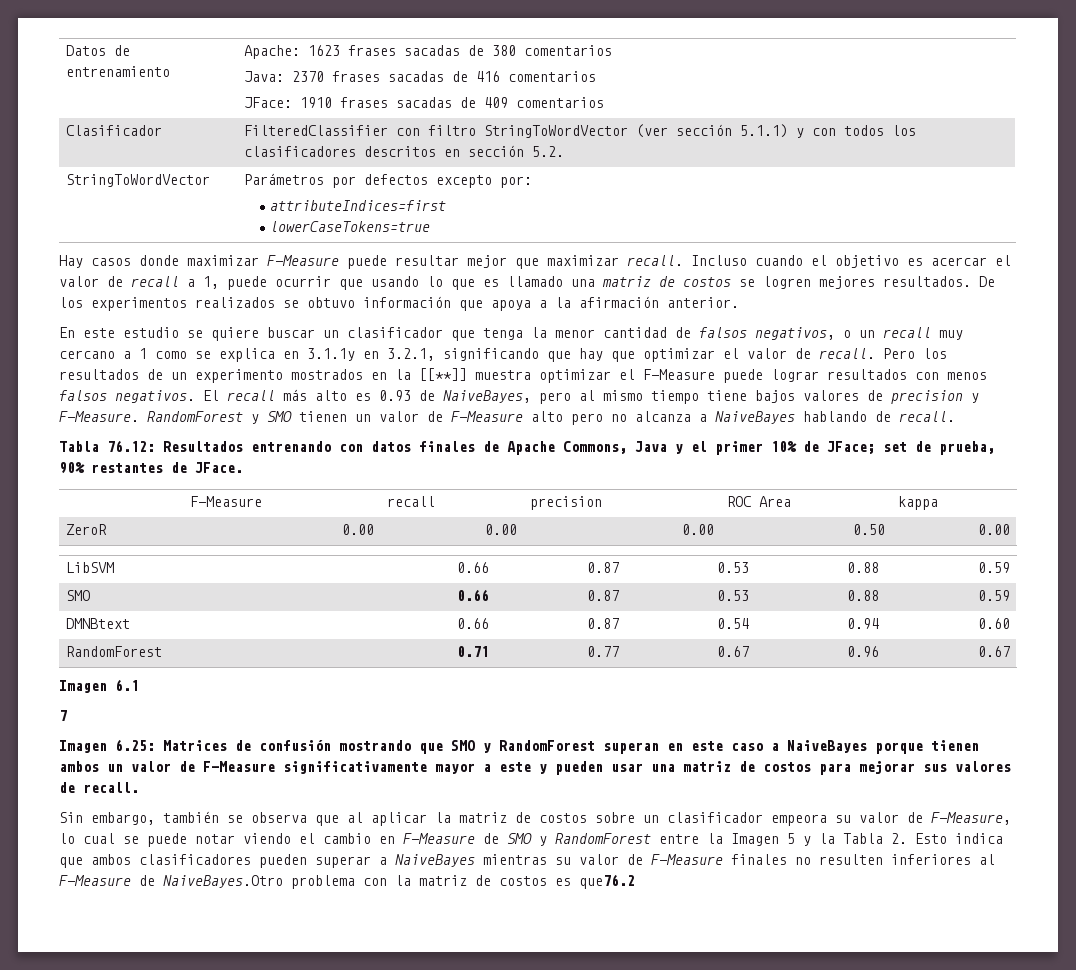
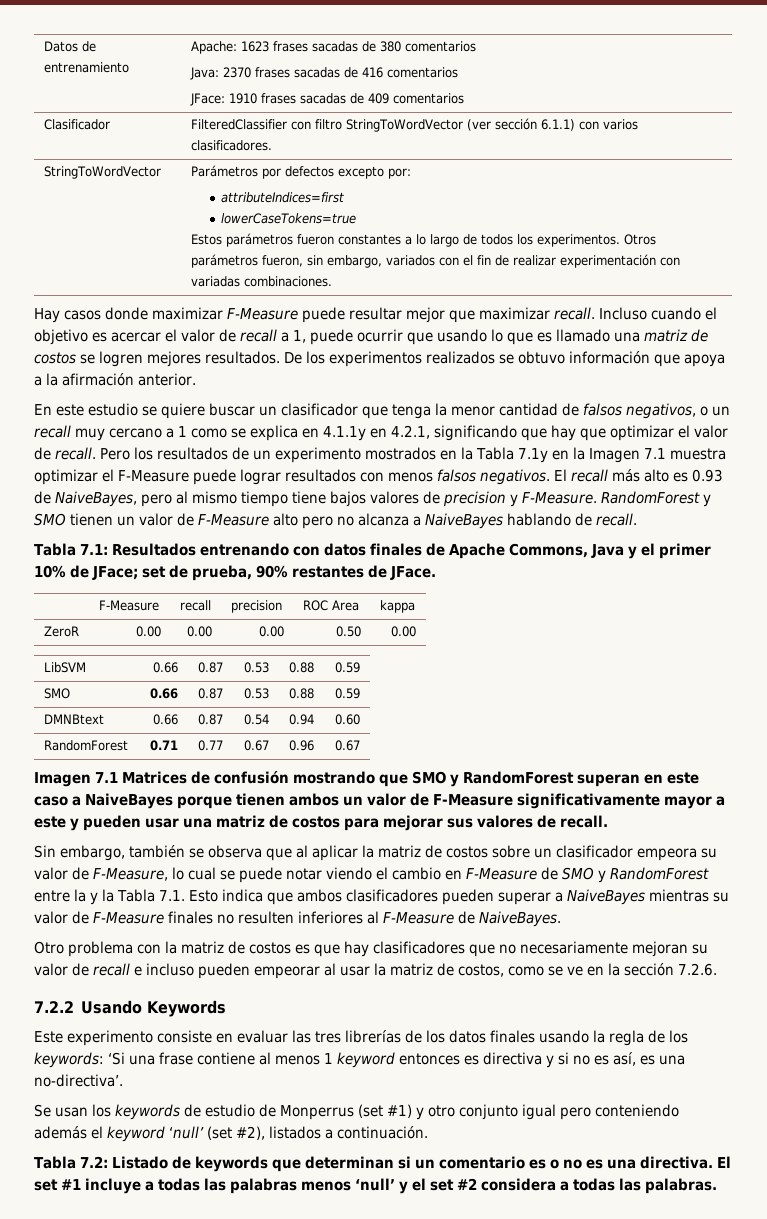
- Clasificador | FilteredClassifier con filtro StringToWordVector (ver sección 5.1.1) y con todos los clasificadores descritos en sección 5.2.
+ Clasificador | FilteredClassifier con filtro StringToWordVector (ver sección 6.1.1) con varios clasificadores.
  StringToWordVector | Parámetros por defectos excepto por:
  attributeIndices=first
  lowerCaseTokens=true
+ Estos parámetros fueron constantes a lo largo de todos los experimentos. Otros parámetros fueron, sin embargo, variados con el fin de realizar experimentación con variadas combinaciones.
- En este estudio se quiere buscar un clasificador que tenga la menor cantidad de falsos negativos, o un recall muy cercano a 1 como se explica en 3.1.1y en 3.2.1, significando que hay que optimizar el valor de recall.
+ En este estudio se quiere buscar un clasificador que tenga la menor cantidad de falsos negativos, o un recall muy cercano a 1 como se explica en 4.1.1y en 4.2.1, significando que hay que optimizar el valor de recall.
- Pero los resultados de un experimento mostrados en la [[**]] muestra optimizar el F-Measure puede lograr resultados con menos falsos negativos.
+ Pero los resultados de un experimento mostrados en la Tabla 7.1y en la Imagen 7.1 muestra optimizar el F-Measure puede lograr resultados con menos falsos negativos.
- Tabla 76.12: Resultados entrenando con datos finales de Apache Commons, Java y el primer 10% de JFace; set de prueba, 90% restantes de JFace.
+ Tabla 7.1: Resultados entrenando con datos finales de Apache Commons, Java y el primer 10% de JFace; set de prueba, 90% restantes de JFace.
- Imagen 6.1
- 7
- Imagen 6.25: Matrices de confusión mostrando que SMO y RandomForest superan en este caso a NaiveBayes porque tienen ambos un valor de F-Measure significativamente mayor a este y pueden usar una matriz de costos para mejorar sus valores de recall.
+ Imagen 7.1 Matrices de confusión mostrando que SMO y RandomForest superan en este caso a NaiveBayes porque tienen ambos un valor de F-Measure significativamente mayor a este y pueden usar una matriz de costos para mejorar sus valores de recall.
- Sin embargo, también se observa que al aplicar la matriz de costos sobre un clasificador empeora su valor de F-Measure, lo cual se puede notar viendo el cambio en F-Measure de SMO y RandomForest entre la Imagen 5 y la Tabla 2. Esto indica que ambos clasificadores pueden superar a NaiveBayes mientras su valor de F-Measure finales no resulten inferiores al F-Measure de NaiveBayes.Otro problema con la matriz de costos es que76.2
+ Sin embargo, también se observa que al aplicar la matriz de costos sobre un clasificador empeora su valor de F-Measure, lo cual se puede notar viendo el cambio en F-Measure de SMO y RandomForest entre la y la Tabla 7.1. Esto indica que ambos clasificadores pueden superar a NaiveBayes mientras su valor de F-Measure finales no resulten inferiores al F-Measure de NaiveBayes.
+ Otro problema con la matriz de costos es que hay clasificadores que no necesariamente mejoran su valor de recall e incluso pueden empeorar al usar la matriz de costos, como se ve en la sección 7.2.6.
+ 7.2.2 Usando Keywords
+ Este experimento consiste en evaluar las tres librerías de los datos finales usando la regla de los keywords: ‘Si una frase contiene al menos 1 keyword entonces es directiva y si no es así, es una no-directiva’.
+ Se usan los keywords de estudio de Monperrus (set #1) y otro conjunto igual pero conteniendo además el keyword ‘null’ (set #2), listados a continuación.
+ Tabla 7.2: Listado de keywords que determinan si un comentario es o no es una directiva. El set #1 incluye a todas las palabras menos ‘null’ y el set #2 considera a todas las palabras.

